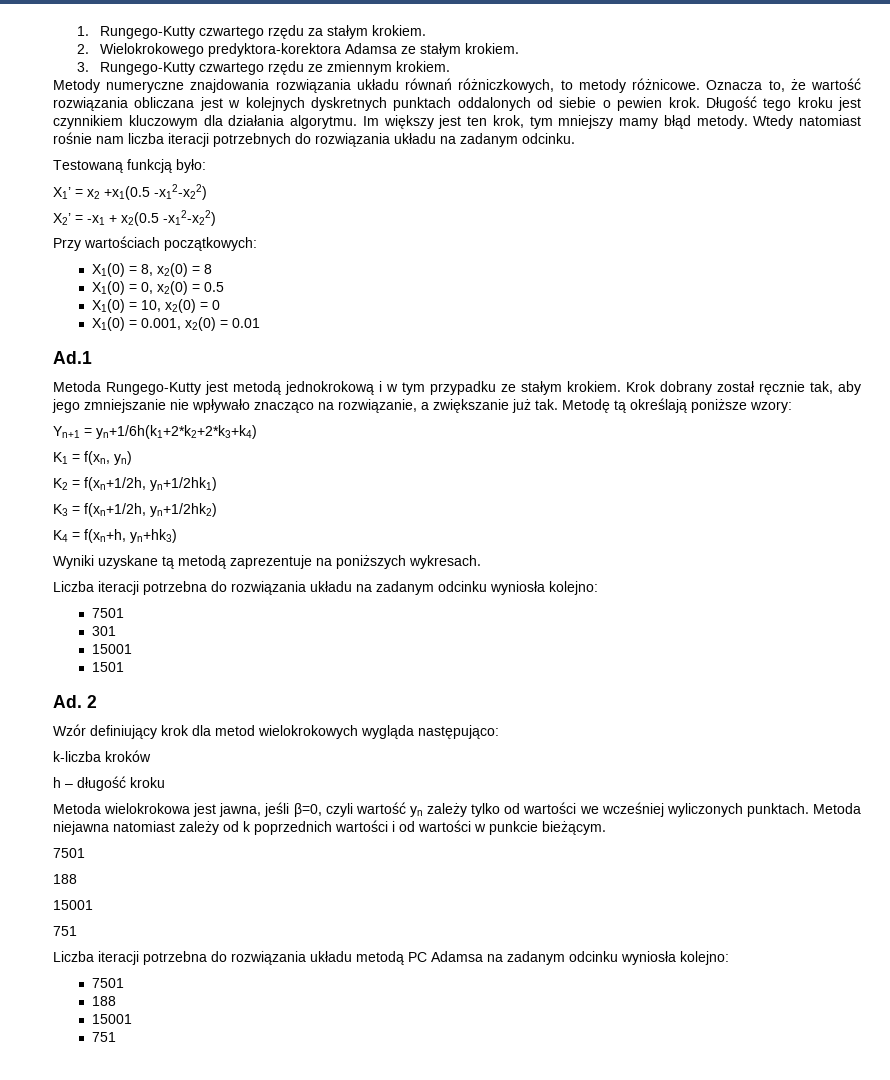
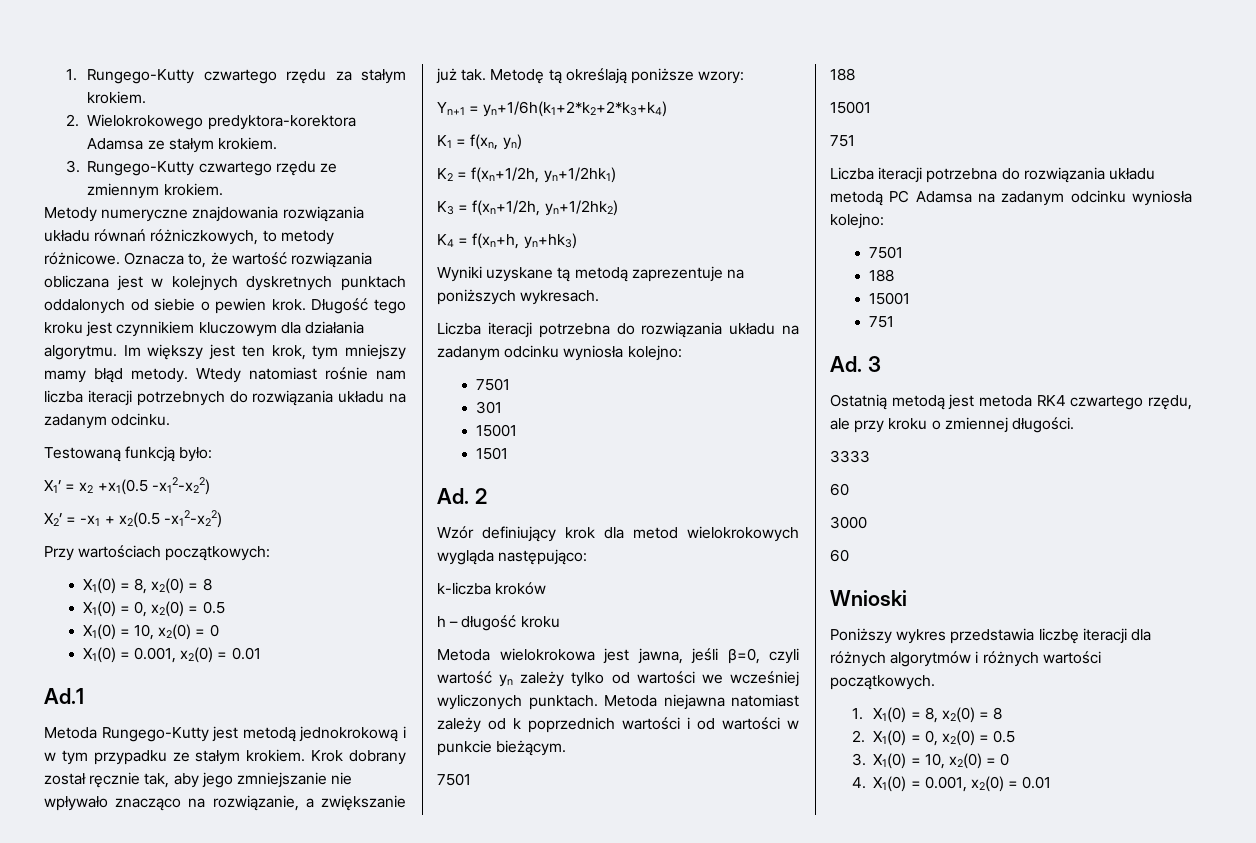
+ Ad. 3
+ Ostatnią metodą jest metoda RK4 czwartego rzędu, ale przy kroku o zmiennej długości.
+ 3333
+ 60
+ 3000
+ 60
+ Wnioski
+ Poniższy wykres przedstawia liczbę iteracji dla różnych algorytmów i różnych wartości początkowych.
+ 1. X1(0) = 8, x2(0) = 8
+ 2. X1(0) = 0, x2(0) = 0.5
+ 3. X1(0) = 10, x2(0) = 0
+ 4. X1(0) = 0.001, x2(0) = 0.01

